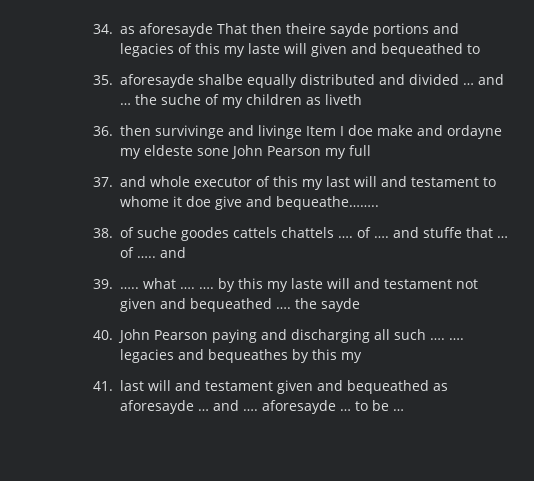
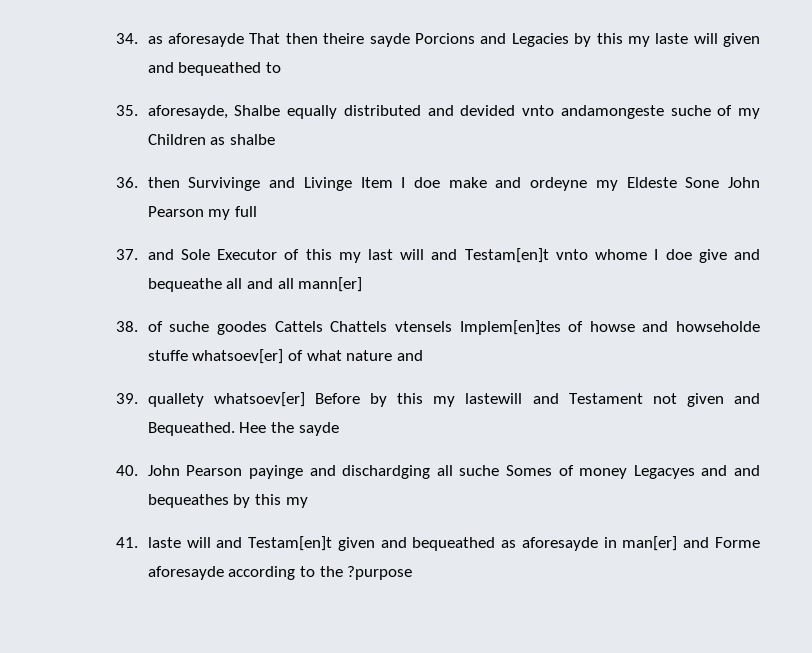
- 34. as aforesayde That then theire sayde portions and legacies of this my laste will given and bequeathed to
+ 34. as aforesayde That then theire sayde Porcions and Legacies by this my laste will given and bequeathed to
- 35. aforesayde shalbe equally distributed and divided … and … the suche of my children as liveth
+ 35. aforesayde, Shalbe equally distributed and devided vnto andamongeste suche of my Children as shalbe
- 36. then survivinge and livinge Item I doe make and ordayne my eldeste sone John Pearson my full
+ 36. then Survivinge and Livinge Item I doe make and ordeyne my Eldeste Sone John Pearson my full
- 37. and whole executor of this my last will and testament to whome it doe give and bequeathe……..
- 38. of suche goodes cattels chattels …. of …. and stuffe that … of ….. and
- 39. ….. what …. …. by this my laste will and testament not given and bequeathed …. the sayde
+ 37. and Sole Executor of this my last will and Testam[en]t vnto whome I doe give and bequeathe all and all mann[er]
+ 38. of suche goodes Cattels Chattels vtensels Implem[en]tes of howse and howseholde stuffe whatsoev[er] of what nature and
+ 39. quallety whatsoev[er] Before by this my lastewill and Testament not given and Bequeathed. Hee the sayde
- 40. John Pearson paying and discharging all such …. …. legacies and bequeathes by this my
+ 40. John Pearson payinge and dischardging all suche Somes of money Legacyes and and bequeathes by this my
- 41. last will and testament given and bequeathed as aforesayde … and …. aforesayde … to be …
+ 41. laste will and Testam[en]t given and bequeathed as aforesayde in man[er] and Forme aforesayde according to the ?purpose

